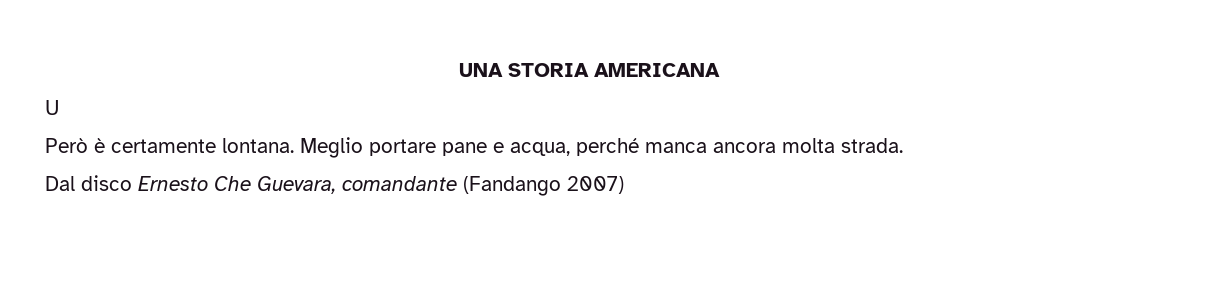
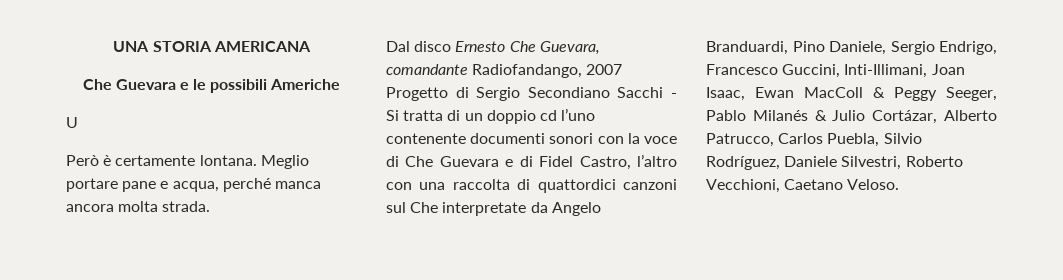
+ Che Guevara e le possibili Americhe
- Dal disco Ernesto Che Guevara, comandante (Fandango 2007)
+ Dal disco Ernesto Che Guevara, comandante Radiofandango, 2007 Progetto di Sergio Secondiano Sacchi - Si tratta di un doppio cd l’uno contenente documenti sonori con la voce di Che Guevara e di Fidel Castro, l’altro con una raccolta di quattordici canzoni sul Che interpretate da Angelo Branduardi, Pino Daniele, Sergio Endrigo, Francesco Guccini, Inti-Illimani, Joan Isaac, Ewan MacColl & Peggy Seeger, Pablo Milanés & Julio Cortázar, Alberto Patrucco, Carlos Puebla, Silvio Rodríguez, Daniele Silvestri, Roberto Vecchioni, Caetano Veloso.

